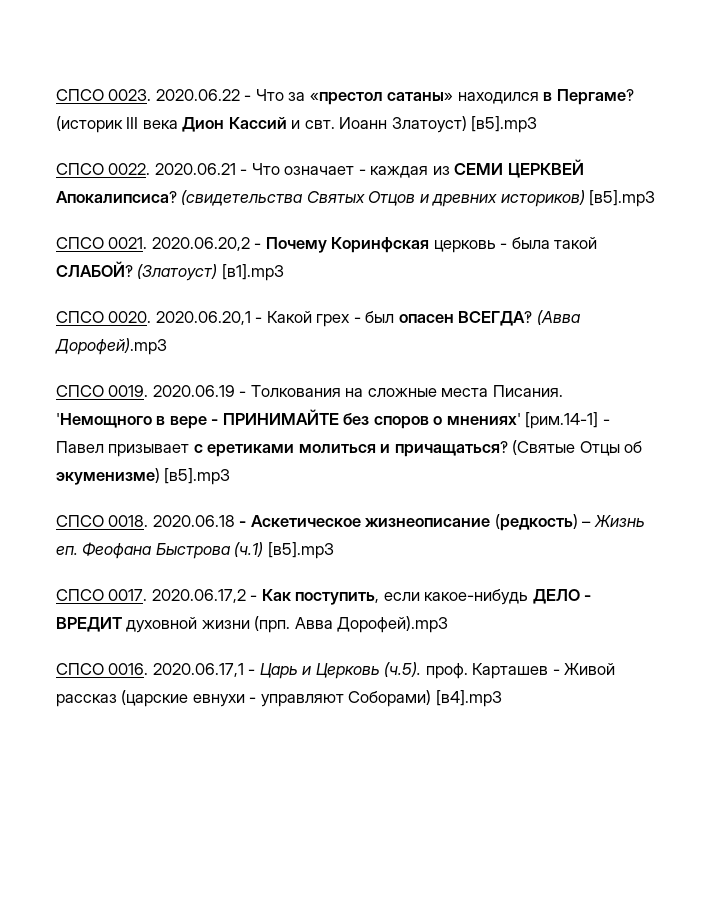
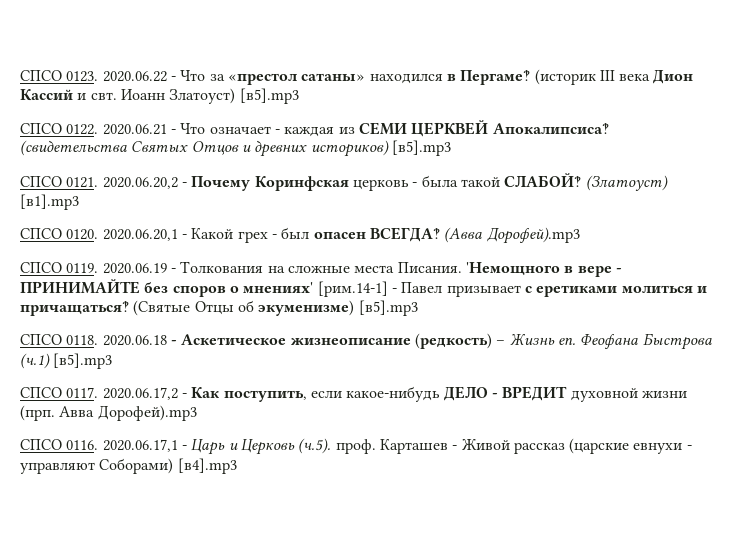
- СПСО 0023.
+ СПСО 0123.
- СПСО 0022.
+ СПСО 0122.
- СПСО 0021.
+ СПСО 0121.
- СПСО 0020.
+ СПСО 0120.
- СПСО 0019.
+ СПСО 0119.
- СПСО 0018.
+ СПСО 0118.
- СПСО 0017.
+ СПСО 0117.
- СПСО 0016.
+ СПСО 0116.

